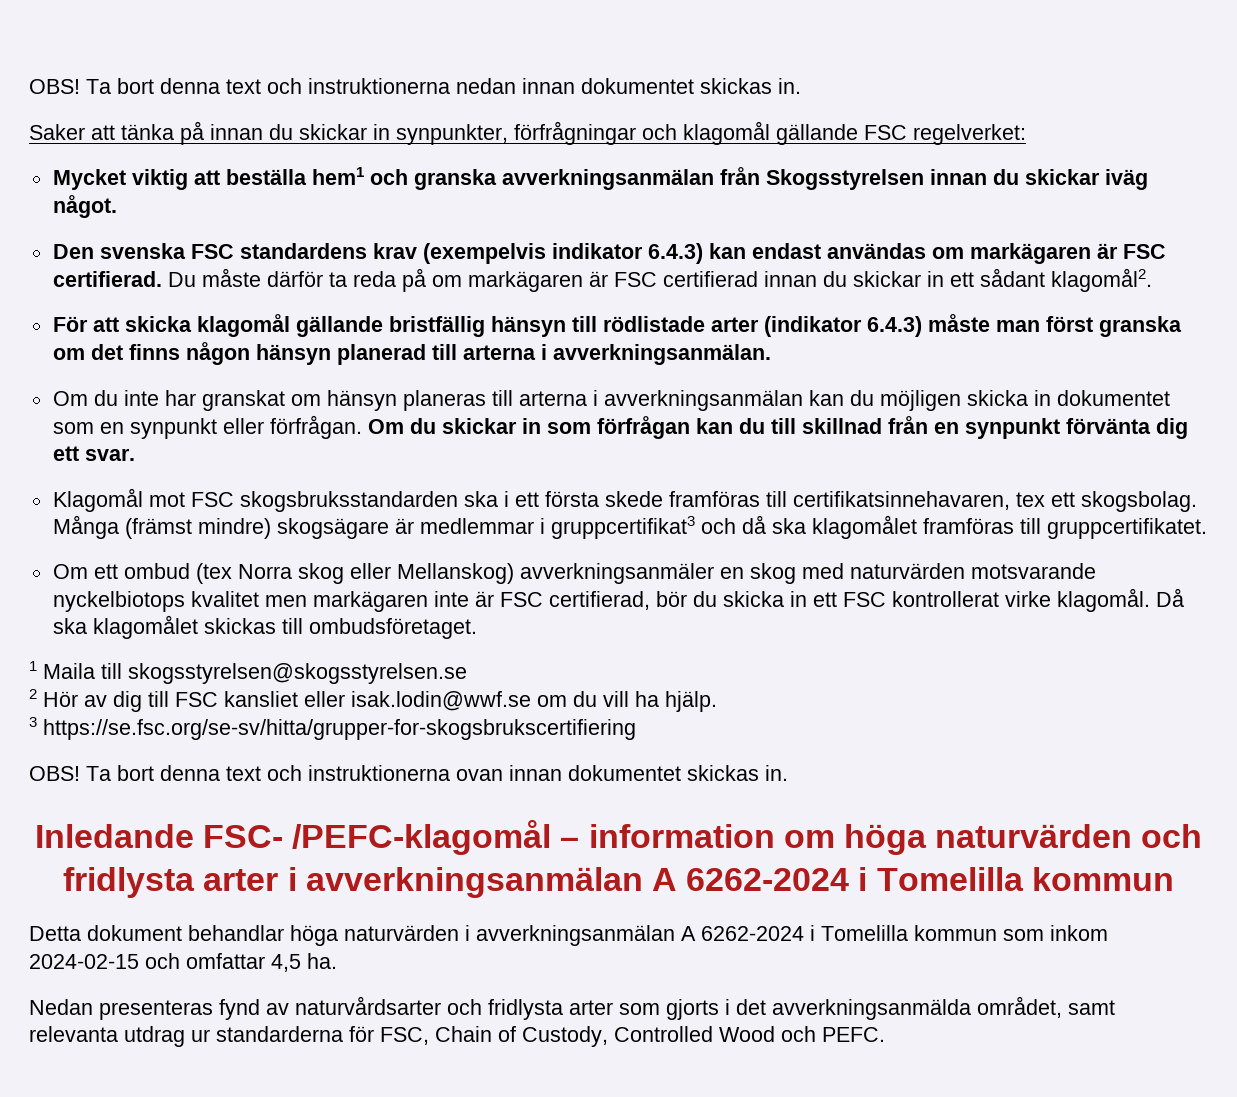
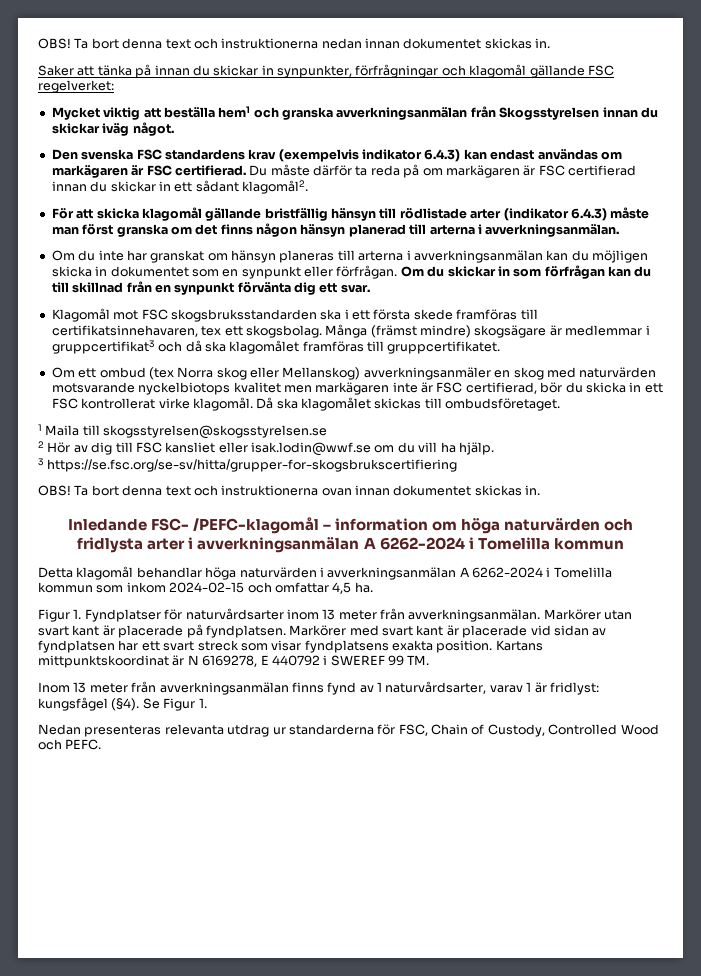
- Detta dokument behandlar höga naturvärden i avverkningsanmälan A 6262-2024 i Tomelilla kommun som inkom 2024-02-15 och omfattar 4,5 ha.
+ Detta klagomål behandlar höga naturvärden i avverkningsanmälan A 6262-2024 i Tomelilla kommun som inkom 2024-02-15 och omfattar 4,5 ha.
- Nedan presenteras fynd av naturvårdsarter och fridlysta arter som gjorts i det avverkningsanmälda området, samt relevanta utdrag ur standarderna för FSC, Chain of Custody, Controlled Wood och PEFC.
+ Figur 1. Fyndplatser för naturvårdsarter inom 13 meter från avverkningsanmälan. Markörer utan svart kant är placerade på fyndplatsen. Markörer med svart kant är placerade vid sidan av fyndplatsen har ett svart streck som visar fyndplatsens exakta position. Kartans mittpunktskoordinat är N 6169278, E 440792 i SWEREF 99 TM.
+ Inom 13 meter från avverkningsanmälan finns fynd av 1 naturvårdsarter, varav 1 är fridlyst: kungsfågel (§4). Se Figur 1.
+ Nedan presenteras relevanta utdrag ur standarderna för FSC, Chain of Custody, Controlled Wood och PEFC.

